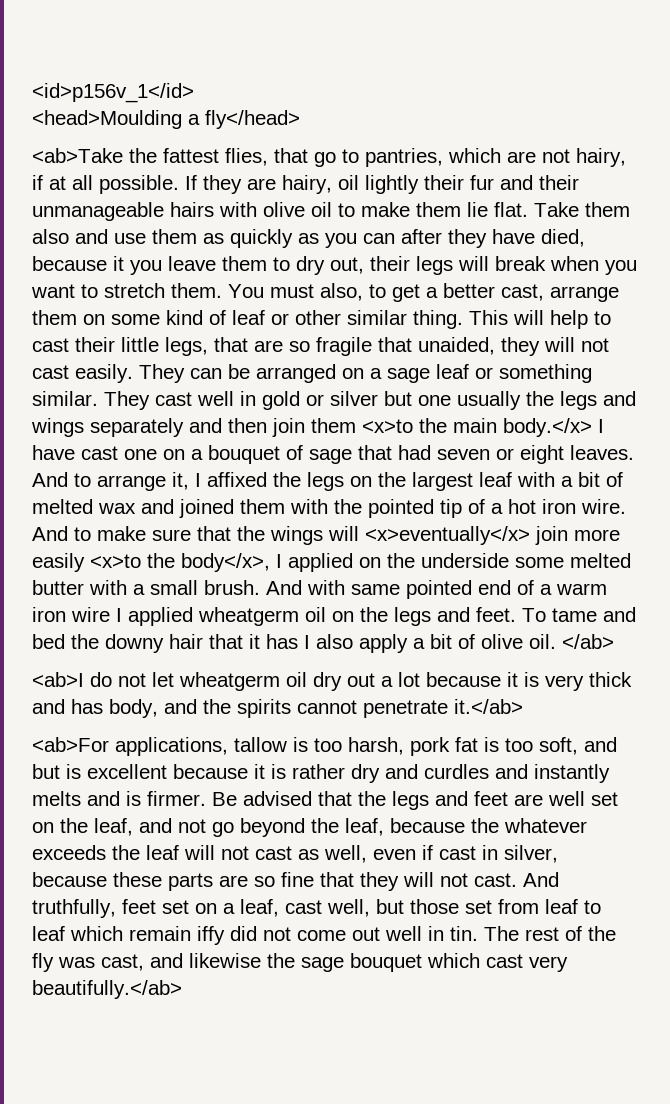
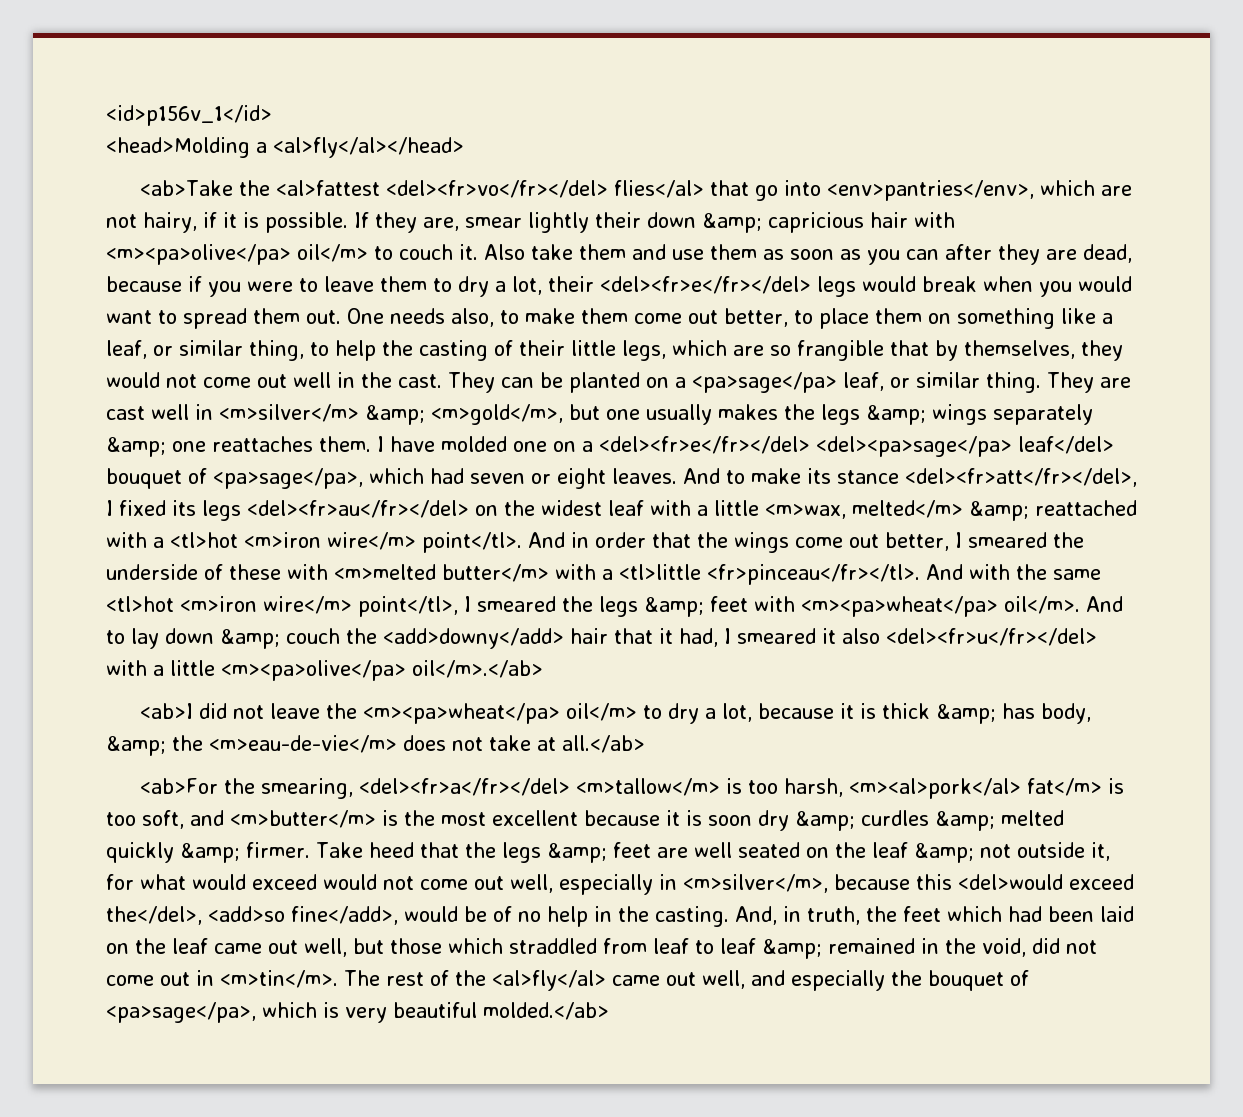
- <head>Moulding a fly</head>
+ <head>Molding a <al>fly</al></head>
- <ab>Take the fattest flies, that go to pantries, which are not hairy, if at all possible.
+ <ab>Take the <al>fattest <del><fr>vo</fr></del> flies</al> that go into <env>pantries</env>, which are not hairy, if it is possible.
- If they are hairy, oil lightly their fur and their unmanageable hairs with olive oil to make them lie flat. Take them also and use them as quickly as you can after they have died, because it you leave them to dry out, their legs will break when you want to stretch them. You must also, to get a better cast, arrange them on some kind of leaf or other similar thing. This will help to cast their little legs, that are so fragile that unaided, they will not cast easily.
+ If they are, smear lightly their down &amp; capricious hair with <m><pa>olive</pa> oil</m> to couch it. Also take them and use them as soon as you can after they are dead, because if you were to leave them to dry a lot, their <del><fr>e</fr></del> legs would break when you would want to spread them out. One needs also, to make them come out better, to place them on something like a leaf, or similar thing, to help the casting of their little legs, which are so frangible that by themselves, they would not come out well in the cast.
- They can be arranged on a sage leaf or something similar. They cast well in gold or silver but one usually the legs and wings separately and then join them <x>to the main body.</x> I have cast one on a bouquet of sage that had seven or eight leaves.
+ They can be planted on a <pa>sage</pa> leaf, or similar thing. They are cast well in <m>silver</m> &amp; <m>gold</m>, but one usually makes the legs &amp; wings separately &amp; one reattaches them. I have molded one on a <del><fr>e</fr></del> <del><pa>sage</pa> leaf</del> bouquet of <pa>sage</pa>, which had seven or eight leaves.
- And to arrange it, I affixed the legs on the largest leaf with a bit of melted wax and joined them with the pointed tip of a hot iron wire. And to make sure that the wings will <x>eventually</x> join more easily <x>to the body</x>, I applied on the underside some melted butter with a small brush. And with same pointed end of a warm iron wire I applied wheatgerm oil on the legs and feet. To tame and bed the downy hair that it has I also apply a bit of olive oil. </ab>
- <ab>I do not let wheatgerm oil dry out a lot because it is very thick and has body, and the spirits cannot penetrate it.</ab>
- <ab>For applications, tallow is too harsh, pork fat is too soft, and but is excellent because it is rather dry and curdles and instantly melts and is firmer. Be advised that the legs and feet are well set on the leaf, and not go beyond the leaf, because the whatever exceeds the leaf will not cast as well, even if cast in silver, because these parts are so fine that they will not cast. And truthfully, feet set on a leaf, cast well, but those set from leaf to leaf which remain iffy did not come out well in tin.
+ And to make its stance <del><fr>att</fr></del>, I fixed its legs <del><fr>au</fr></del> on the widest leaf with a little <m>wax, melted</m> &amp; reattached with a <tl>hot <m>iron wire</m> point</tl>. And in order that the wings come out better, I smeared the underside of these with <m>melted butter</m> with a <tl>little <fr>pinceau</fr></tl>. And with the same <tl>hot <m>iron wire</m> point</tl>, I smeared the legs &amp; feet with <m><pa>wheat</pa> oil</m>. And to lay down &amp; couch the <add>downy</add> hair that it had, I smeared it also <del><fr>u</fr></del> with a little <m><pa>olive</pa> oil</m>.</ab>
+ <ab>I did not leave the <m><pa>wheat</pa> oil</m> to dry a lot, because it is thick &amp; has body, &amp; the <m>eau-de-vie</m> does not take at all.</ab>
+ <ab>For the smearing, <del><fr>a</fr></del> <m>tallow</m> is too harsh, <m><al>pork</al> fat</m> is too soft, and <m>butter</m> is the most excellent because it is soon dry &amp; curdles &amp; melted quickly &amp; firmer. Take heed that the legs &amp; feet are well seated on the leaf &amp; not outside it, for what would exceed would not come out well, especially in <m>silver</m>, because this <del>would exceed the</del>, <add>so fine</add>, would be of no help in the casting. And, in truth, the feet which had been laid on the leaf came out well, but those which straddled from leaf to leaf &amp; remained in the void, did not come out in <m>tin</m>.
- The rest of the fly was cast, and likewise the sage bouquet which cast very beautifully.</ab>
+ The rest of the <al>fly</al> came out well, and especially the bouquet of <pa>sage</pa>, which is very beautiful molded.</ab>

